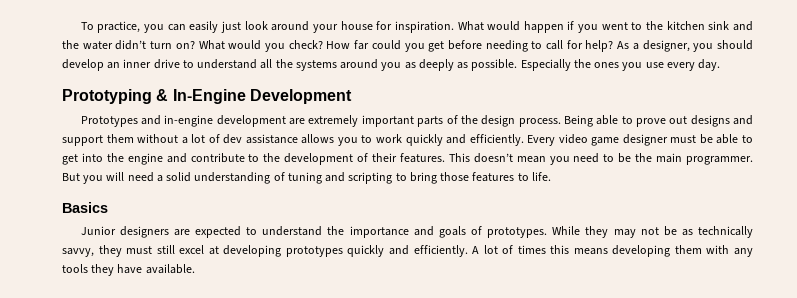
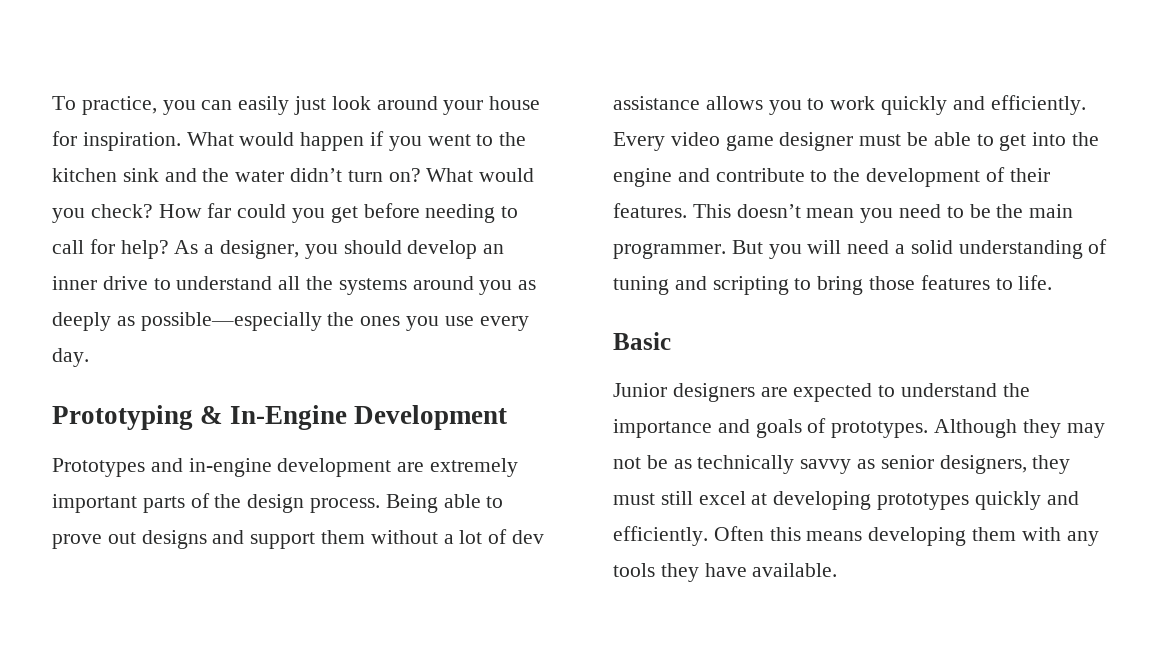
- As a designer, you should develop an inner drive to understand all the systems around you as deeply as possible. Especially the ones you use every day.
+ As a designer, you should develop an inner drive to understand all the systems around you as deeply as possible—especially the ones you use every day.
- Basics
+ Basic
- While they may not be as technically savvy, they must still excel at developing prototypes quickly and efficiently.
+ Although they may not be as technically savvy as senior designers, they must still excel at developing prototypes quickly and efficiently.
- A lot of times this means developing them with any tools they have available.
+ Often this means developing them with any tools they have available.

